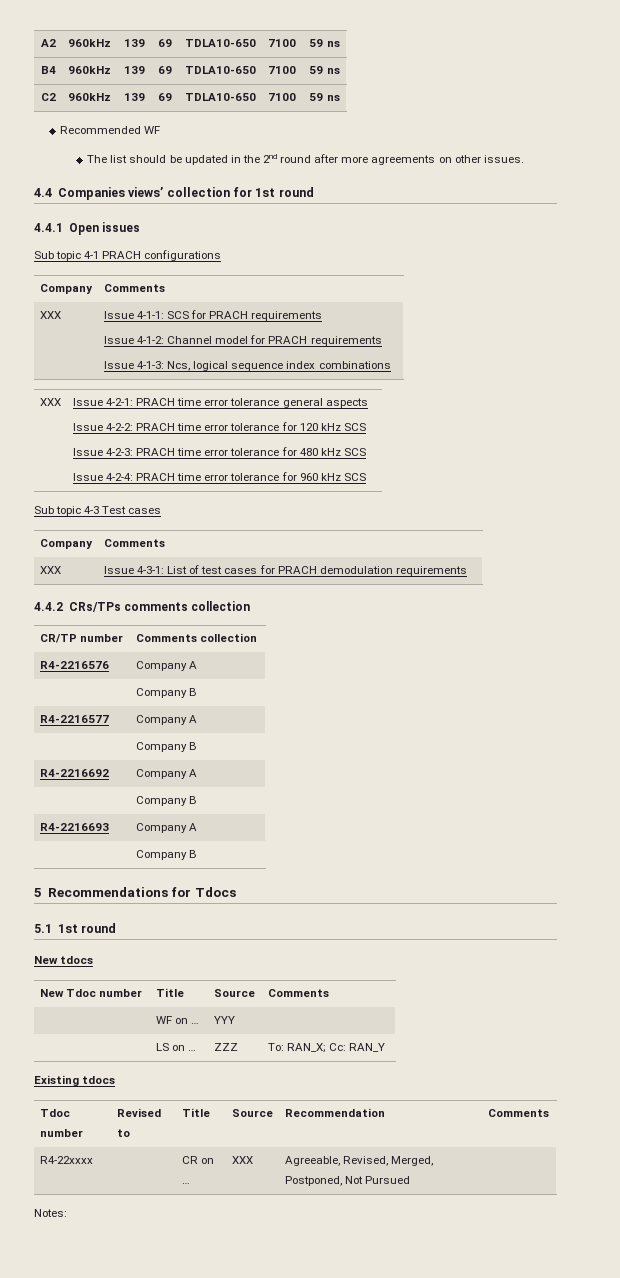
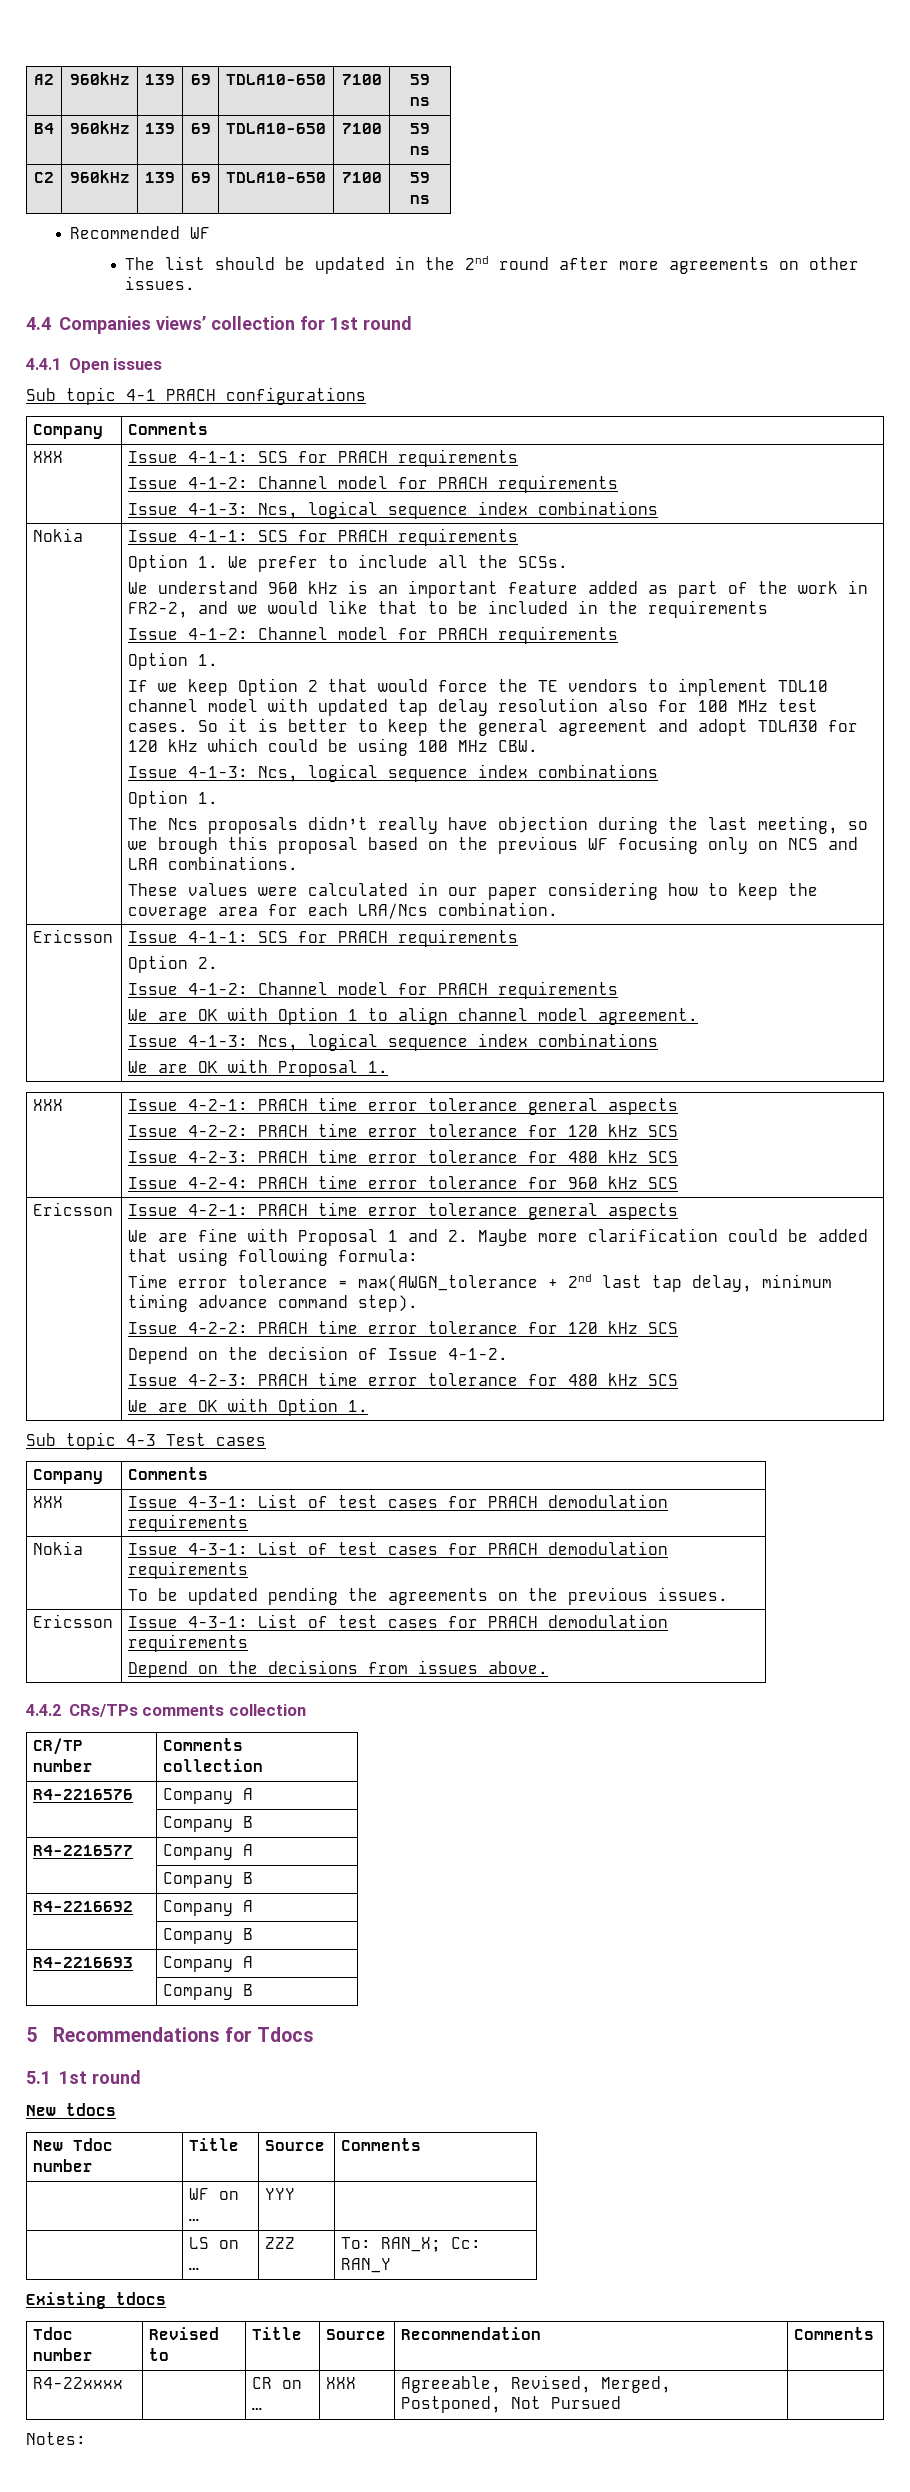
+ Nokia | Issue 4-1-1: SCS for PRACH requirements
+ Option 1. We prefer to include all the SCSs.
+ We understand 960 kHz is an important feature added as part of the work in FR2-2, and we would like that to be included in the requirements
+ Issue 4-1-2: Channel model for PRACH requirements
+ Option 1.
+ If we keep Option 2 that would force the TE vendors to implement TDL10 channel model with updated tap delay resolution also for 100 MHz test cases. So it is better to keep the general agreement and adopt TDLA30 for 120 kHz which could be using 100 MHz CBW.
+ Issue 4-1-3: Ncs, logical sequence index combinations
+ Option 1.
+ The Ncs proposals didn’t really have objection during the last meeting, so we brough this proposal based on the previous WF focusing only on NCS and LRA combinations.
+ These values were calculated in our paper considering how to keep the coverage area for each LRA/Ncs combination.
+ Ericsson | Issue 4-1-1: SCS for PRACH requirements
+ Option 2.
+ Issue 4-1-2: Channel model for PRACH requirements
+ We are OK with Option 1 to align channel model agreement.
+ Issue 4-1-3: Ncs, logical sequence index combinations
+ We are OK with Proposal 1.
+ Ericsson | Issue 4-2-1: PRACH time error tolerance general aspects
+ We are fine with Proposal 1 and 2. Maybe more clarification could be added that using following formula:
+ Time error tolerance = max(AWGN_tolerance + 2nd last tap delay, minimum timing advance command step).
+ Issue 4-2-2: PRACH time error tolerance for 120 kHz SCS
+ Depend on the decision of Issue 4-1-2.
+ Issue 4-2-3: PRACH time error tolerance for 480 kHz SCS
+ We are OK with Option 1.
+ Nokia | Issue 4-3-1: List of test cases for PRACH demodulation requirements
+ To be updated pending the agreements on the previous issues.
+ Ericsson | Issue 4-3-1: List of test cases for PRACH demodulation requirements
+ Depend on the decisions from issues above.

